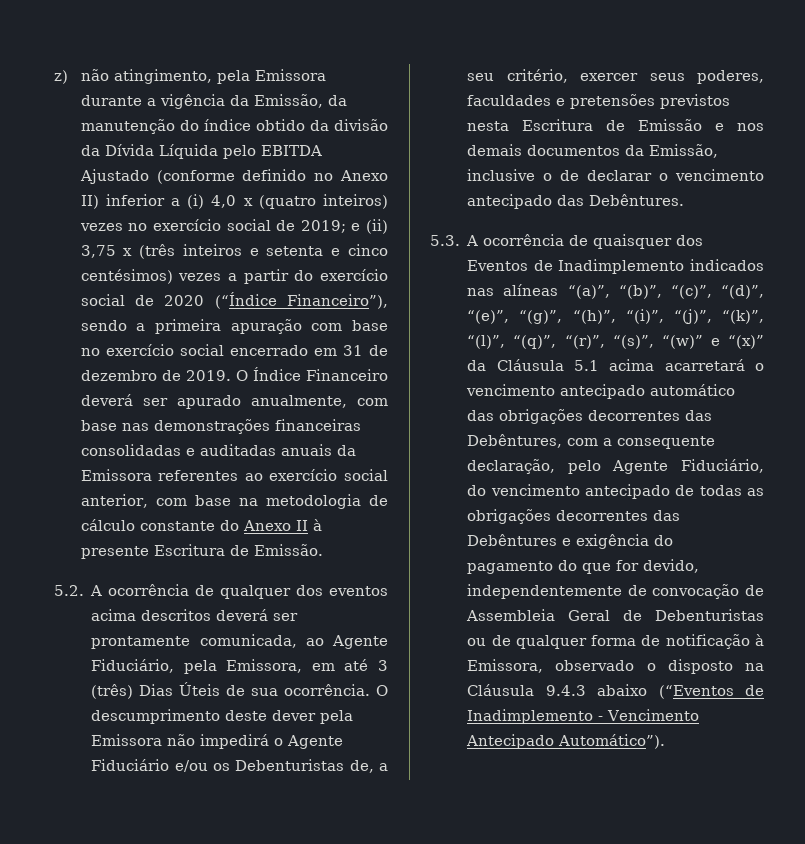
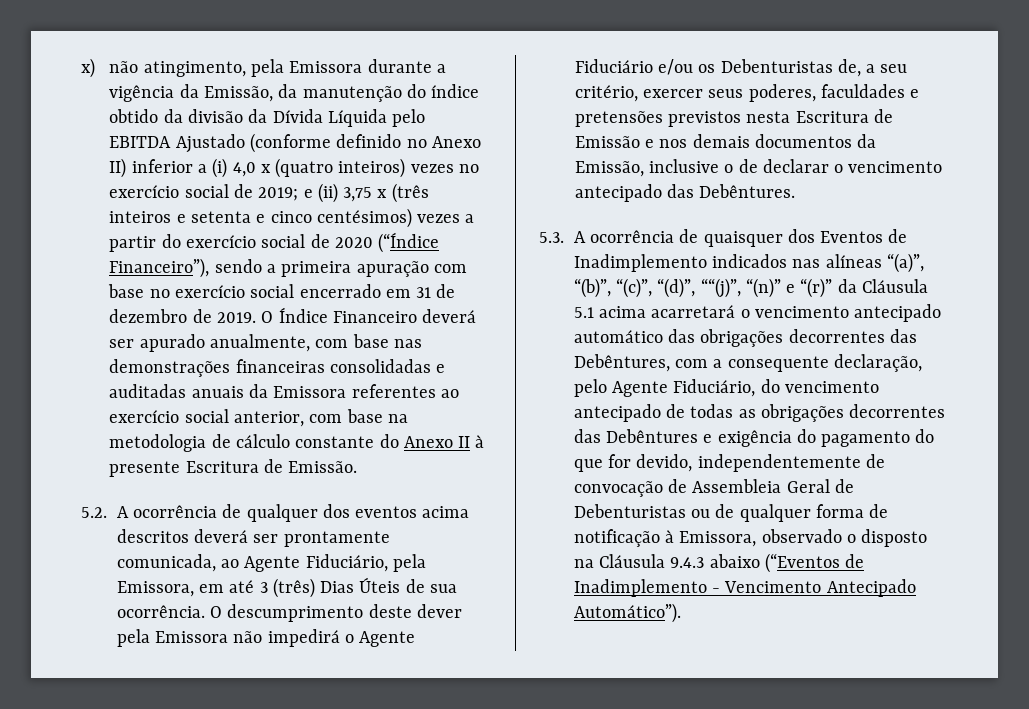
- z) não atingimento, pela Emissora durante a vigência da Emissão, da manutenção do índice obtido da divisão da Dívida Líquida pelo EBITDA Ajustado (conforme definido no Anexo II) inferior a (i) 4,0 x (quatro inteiros) vezes no exercício social de 2019;
+ x) não atingimento, pela Emissora durante a vigência da Emissão, da manutenção do índice obtido da divisão da Dívida Líquida pelo EBITDA Ajustado (conforme definido no Anexo II) inferior a (i) 4,0 x (quatro inteiros) vezes no exercício social de 2019;
- 5.3. A ocorrência de quaisquer dos Eventos de Inadimplemento indicados nas alíneas “(a)”, “(b)”, “(c)”, “(d)”, “(e)”, “(g)”, “(h)”, “(i)”, “(j)”, “(k)”, “(l)”, “(q)”, “(r)”, “(s)”, “(w)” e “(x)” da Cláusula 5.1 acima acarretará o vencimento antecipado automático das obrigações decorrentes das Debêntures, com a consequente declaração, pelo Agente Fiduciário, do vencimento antecipado de todas as obrigações decorrentes das Debêntures e exigência do pagamento do que for devido, independentemente de convocação de Assembleia Geral de Debenturistas ou de qualquer forma de notificação à Emissora, observado o disposto na Cláusula 9.4.3 abaixo (“Eventos de Inadimplemento - Vencimento Antecipado Automático”).
+ 5.3. A ocorrência de quaisquer dos Eventos de Inadimplemento indicados nas alíneas “(a)”, “(b)”, “(c)”, “(d)”, ““(j)”, “(n)” e “(r)” da Cláusula 5.1 acima acarretará o vencimento antecipado automático das obrigações decorrentes das Debêntures, com a consequente declaração, pelo Agente Fiduciário, do vencimento antecipado de todas as obrigações decorrentes das Debêntures e exigência do pagamento do que for devido, independentemente de convocação de Assembleia Geral de Debenturistas ou de qualquer forma de notificação à Emissora, observado o disposto na Cláusula 9.4.3 abaixo (“Eventos de Inadimplemento - Vencimento Antecipado Automático”).

